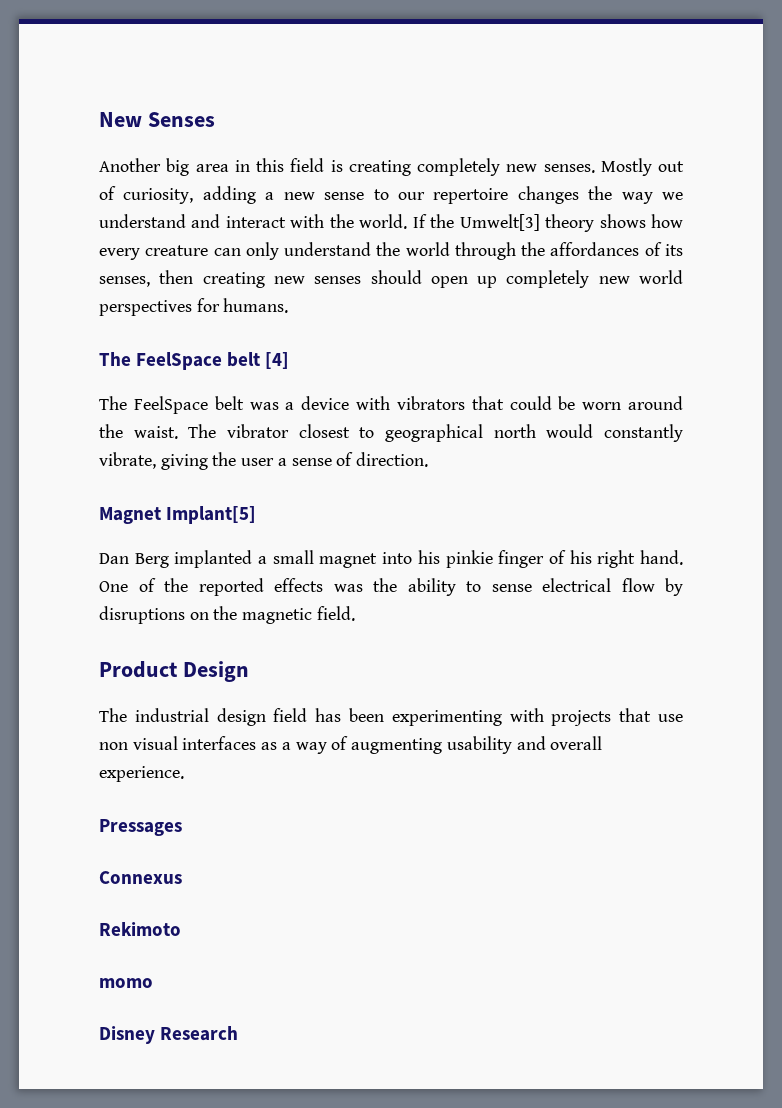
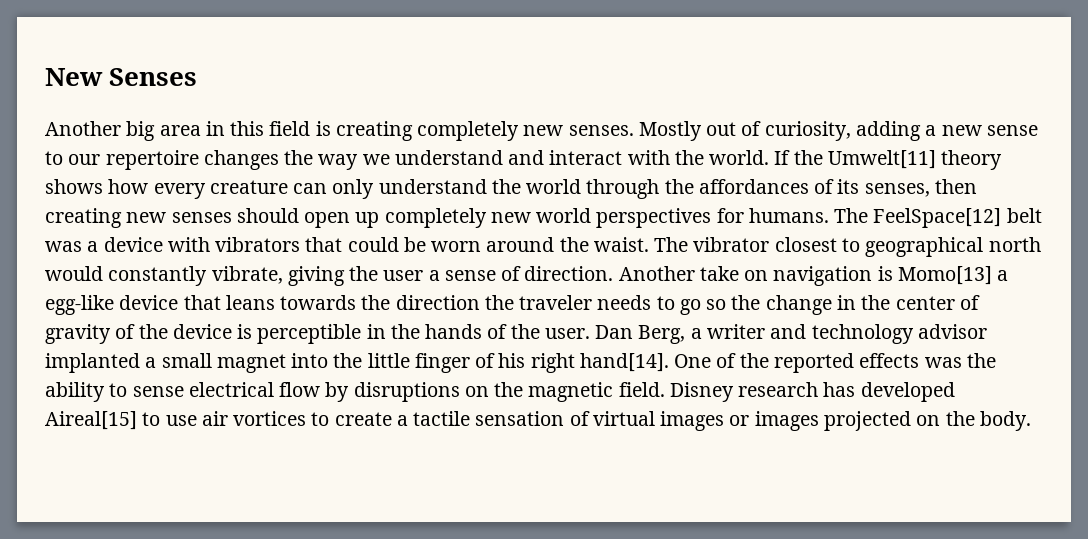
- If the Umwelt[3] theory shows how every creature can only understand the world through the affordances of its senses, then creating new senses should open up completely new world perspectives for humans.
- The FeelSpace belt [4]
- The FeelSpace belt was a device with vibrators that could be worn around the waist.
+ If the Umwelt[11] theory shows how every creature can only understand the world through the affordances of its senses, then creating new senses should open up completely new world perspectives for humans. The FeelSpace[12] belt was a device with vibrators that could be worn around the waist.
- The vibrator closest to geographical north would constantly vibrate, giving the user a sense of direction.
- Magnet Implant[5]
- Dan Berg implanted a small magnet into his pinkie finger of his right hand.
+ The vibrator closest to geographical north would constantly vibrate, giving the user a sense of direction. Another take on navigation is Momo[13] a egg-like device that leans towards the direction the traveler needs to go so the change in the center of gravity of the device is perceptible in the hands of the user. Dan Berg, a writer and technology advisor implanted a small magnet into the little finger of his right hand[14].
- One of the reported effects was the ability to sense electrical flow by disruptions on the magnetic field.
- Product Design
- The industrial design field has been experimenting with projects that use non visual interfaces as a way of augmenting usability and overall experience.
- Pressages
- Connexus
- Rekimoto
- momo
- Disney Research
+ One of the reported effects was the ability to sense electrical flow by disruptions on the magnetic field. Disney research has developed Aireal[15] to use air vortices to create a tactile sensation of virtual images or images projected on the body.

